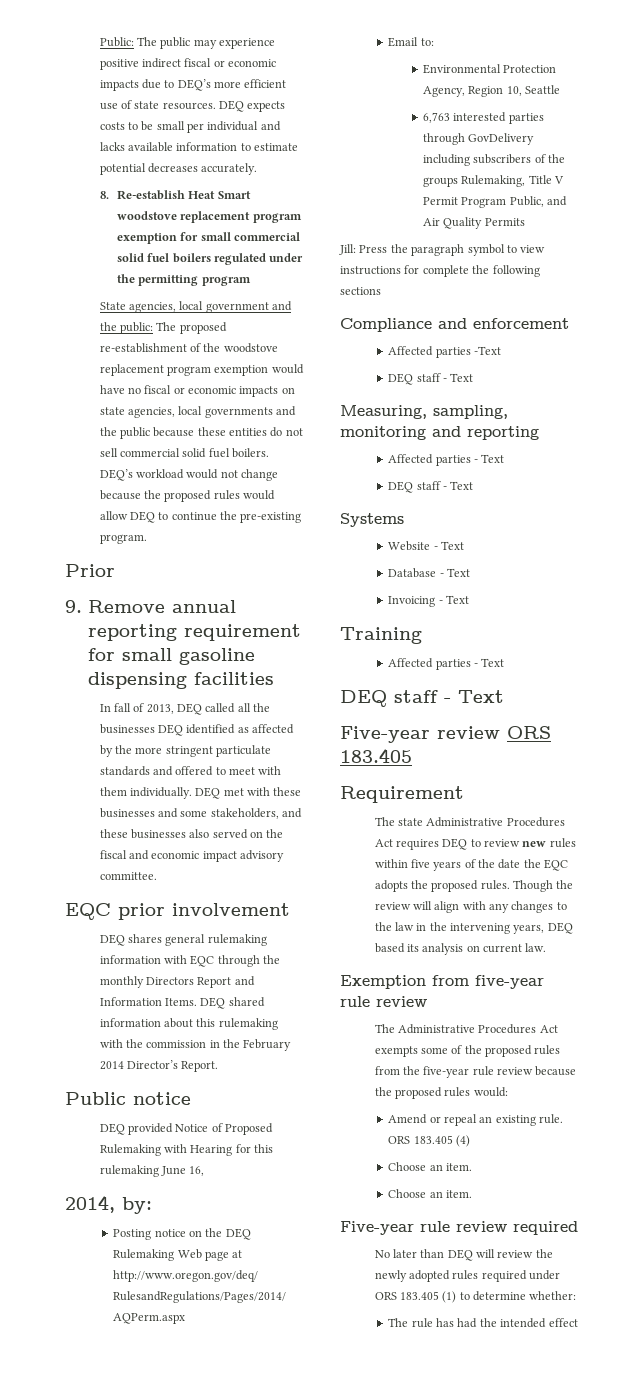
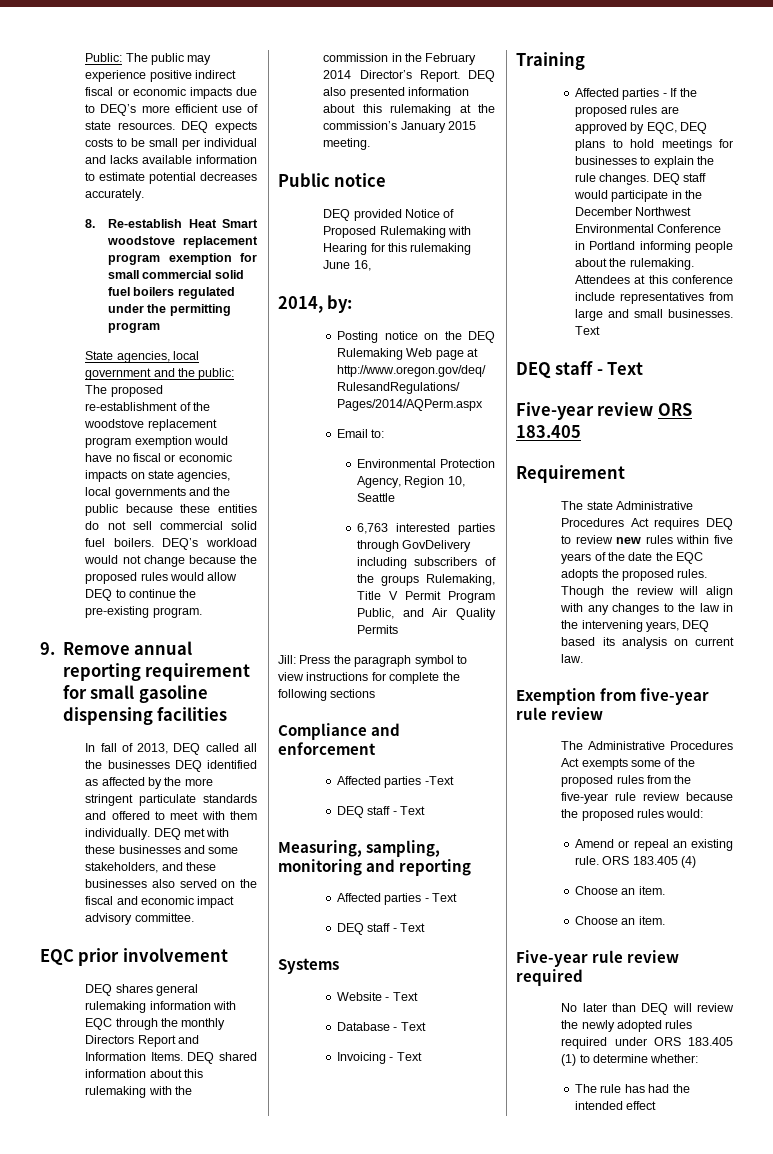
- Prior
+ DEQ also presented information about this rulemaking at the commission’s January 2015 meeting.
  Training
- Affected parties - Text
+ Affected parties - If the proposed rules are approved by EQC, DEQ plans to hold meetings for businesses to explain the rule changes. DEQ staff would participate in the December Northwest Environmental Conference in Portland informing people about the rulemaking. Attendees at this conference include representatives from large and small businesses. Text

